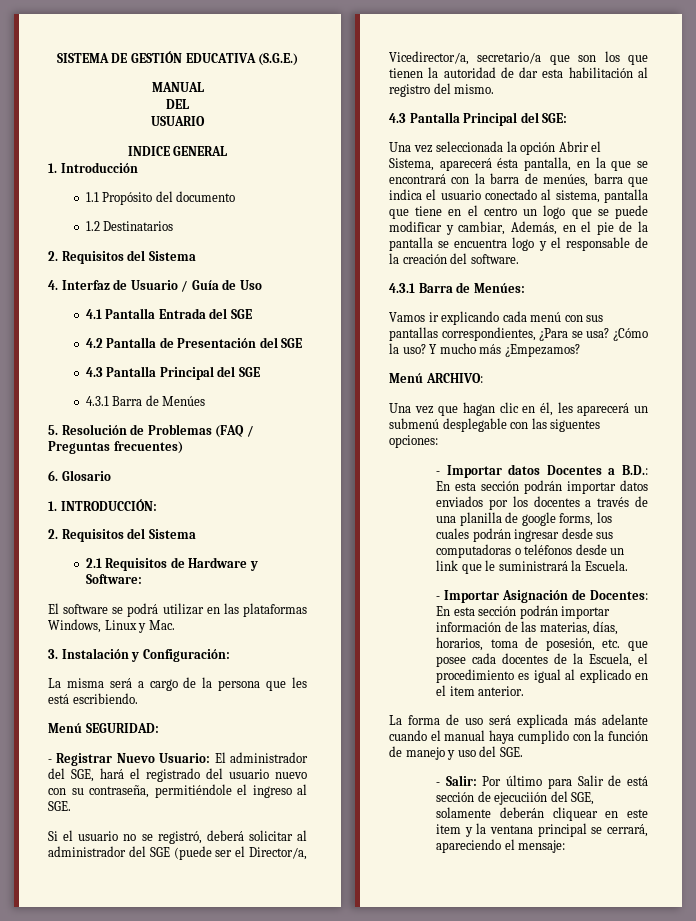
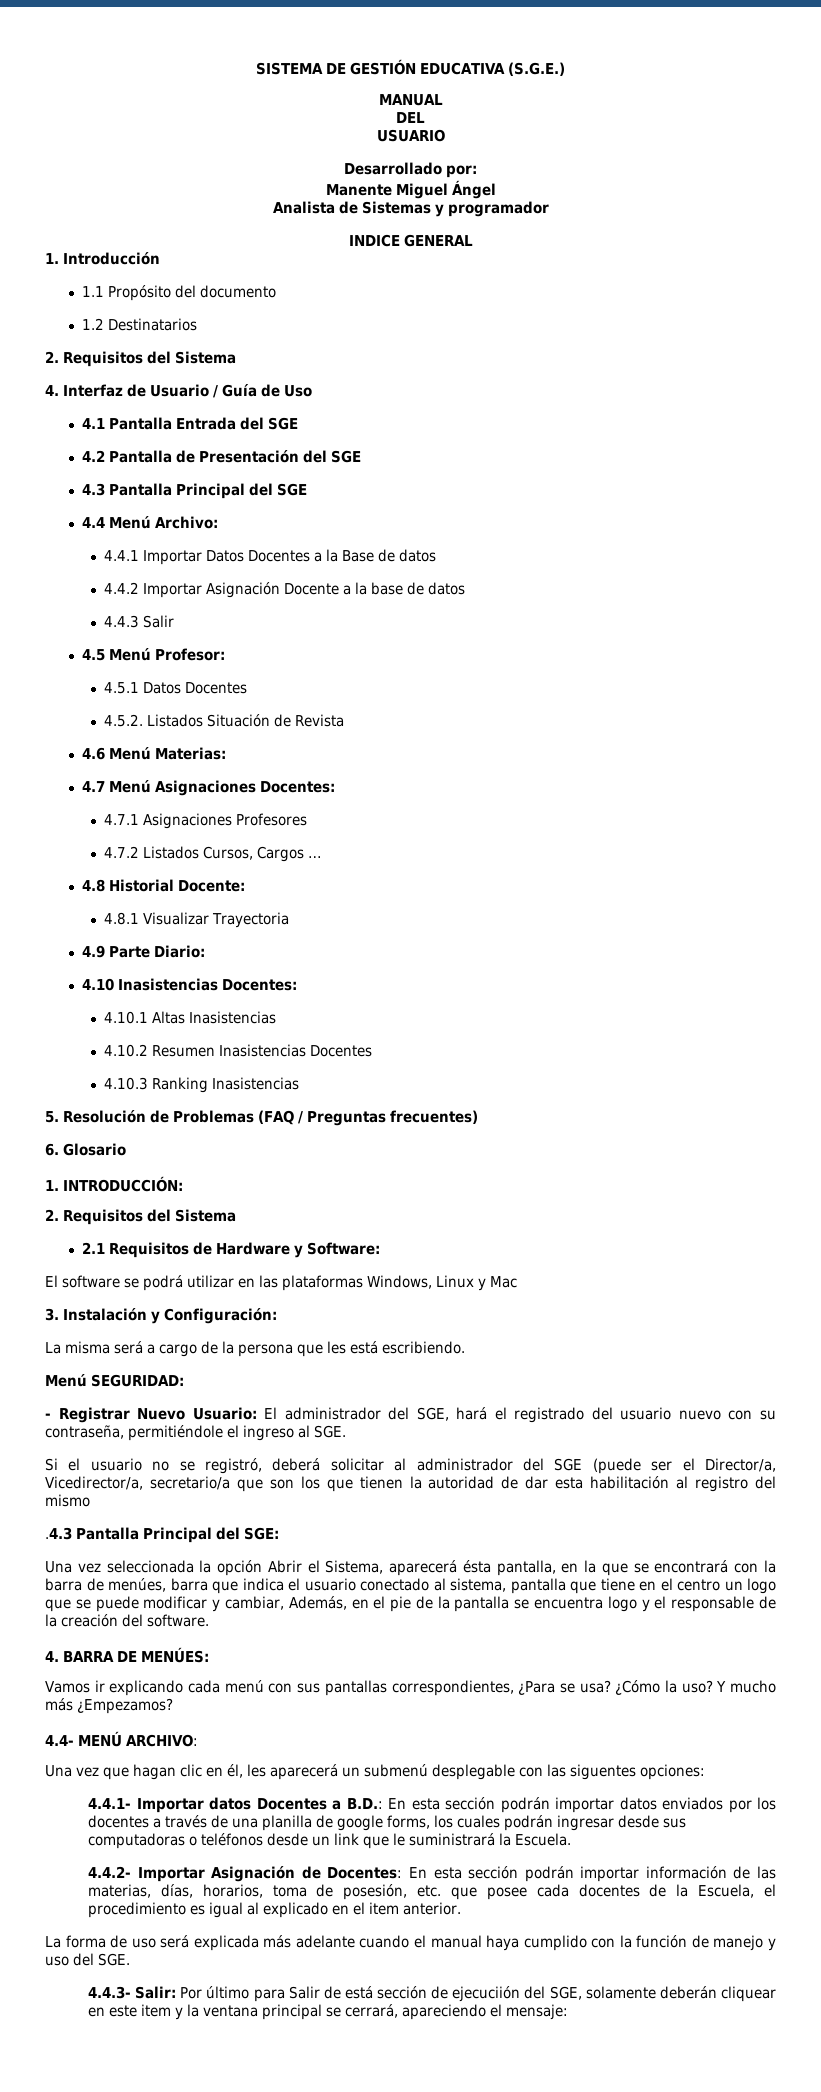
+ Desarrollado por:
+ Manente Miguel Ángel
+ Analista de Sistemas y programador
- 4.3.1 Barra de Menúes
+ 4.4 Menú Archivo:
+ 4.4.1 Importar Datos Docentes a la Base de datos
+ 4.4.2 Importar Asignación Docente a la base de datos
+ 4.4.3 Salir
+ 4.5 Menú Profesor:
+ 4.5.1 Datos Docentes
+ 4.5.2. Listados Situación de Revista
+ 4.6 Menú Materias:
+ 4.7 Menú Asignaciones Docentes:
+ 4.7.1 Asignaciones Profesores
+ 4.7.2 Listados Cursos, Cargos …
+ 4.8 Historial Docente:
+ 4.8.1 Visualizar Trayectoria
+ 4.9 Parte Diario:
+ 4.10 Inasistencias Docentes:
+ 4.10.1 Altas Inasistencias
+ 4.10.2 Resumen Inasistencias Docentes
+ 4.10.3 Ranking Inasistencias
- El software se podrá utilizar en las plataformas Windows, Linux y Mac.
+ El software se podrá utilizar en las plataformas Windows, Linux y Mac
- Si el usuario no se registró, deberá solicitar al administrador del SGE (puede ser el Director/a, Vicedirector/a, secretario/a que son los que tienen la autoridad de dar esta habilitación al registro del mismo.
- 4.3 Pantalla Principal del SGE:
+ Si el usuario no se registró, deberá solicitar al administrador del SGE (puede ser el Director/a, Vicedirector/a, secretario/a que son los que tienen la autoridad de dar esta habilitación al registro del mismo
+ .4.3 Pantalla Principal del SGE:
- 4.3.1 Barra de Menúes:
+ 4. BARRA DE MENÚES:
- Menú ARCHIVO:
+ 4.4- MENÚ ARCHIVO:
- - Importar datos Docentes a B.D.: En esta sección podrán importar datos enviados por los docentes a través de una planilla de google forms, los cuales podrán ingresar desde sus computadoras o teléfonos desde un link que le suministrará la Escuela.
+ 4.4.1- Importar datos Docentes a B.D.: En esta sección podrán importar datos enviados por los docentes a través de una planilla de google forms, los cuales podrán ingresar desde sus computadoras o teléfonos desde un link que le suministrará la Escuela.
- - Importar Asignación de Docentes: En esta sección podrán importar información de las materias, días, horarios, toma de posesión, etc. que posee cada docentes de la Escuela, el procedimiento es igual al explicado en el item anterior.
+ 4.4.2- Importar Asignación de Docentes: En esta sección podrán importar información de las materias, días, horarios, toma de posesión, etc. que posee cada docentes de la Escuela, el procedimiento es igual al explicado en el item anterior.
- - Salir: Por último para Salir de está sección de ejecuciión del SGE, solamente deberán cliquear en este item y la ventana principal se cerrará, apareciendo el mensaje:
+ 4.4.3- Salir: Por último para Salir de está sección de ejecuciión del SGE, solamente deberán cliquear en este item y la ventana principal se cerrará, apareciendo el mensaje:

